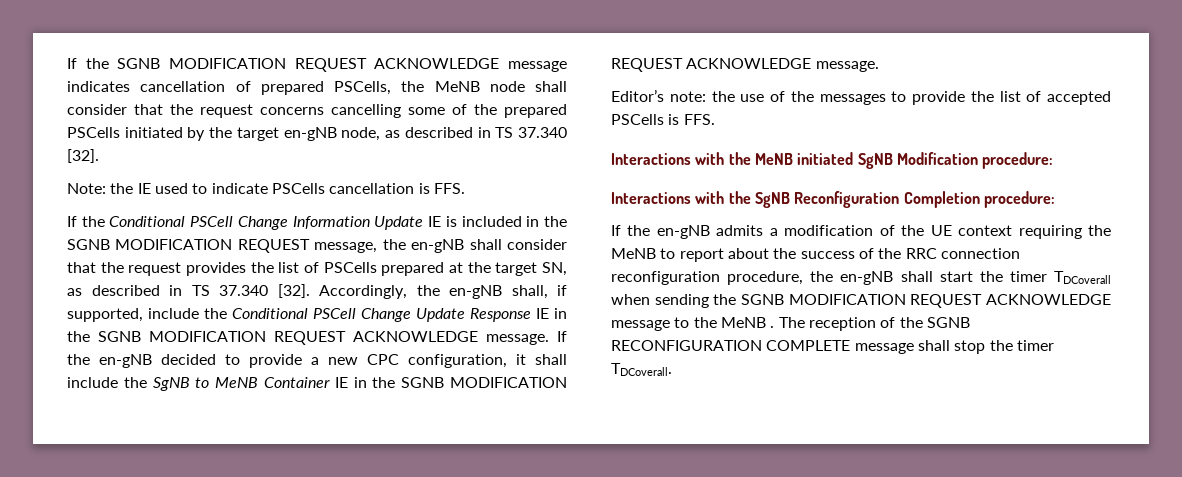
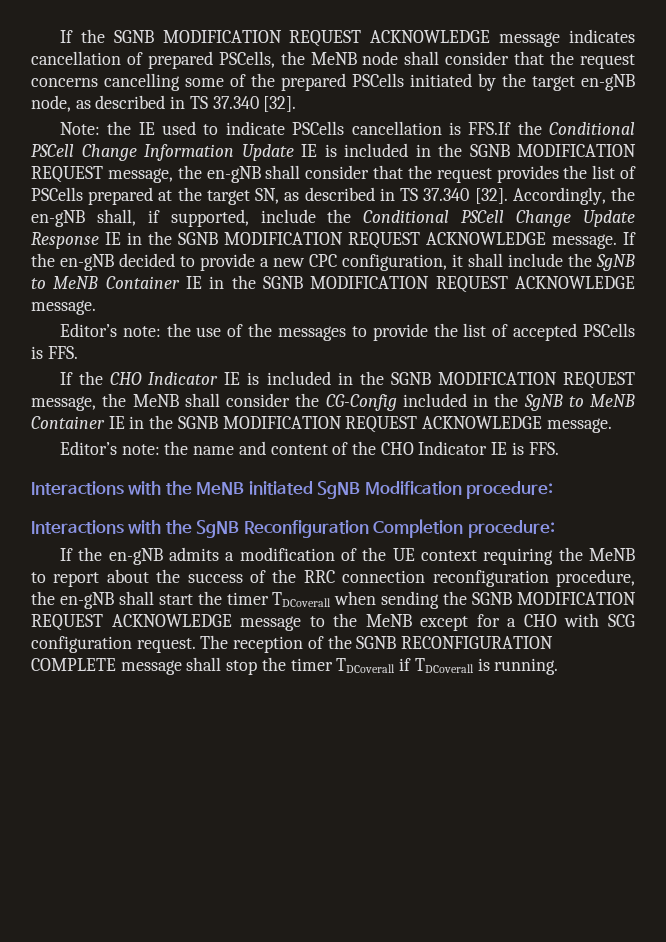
- Note: the IE used to indicate PSCells cancellation is FFS.
- If the Conditional PSCell Change Information Update IE is included in the SGNB MODIFICATION REQUEST message, the en-gNB shall consider that the request provides the list of PSCells prepared at the target SN, as described in TS 37.340 [32].
+ Note: the IE used to indicate PSCells cancellation is FFS.If the Conditional PSCell Change Information Update IE is included in the SGNB MODIFICATION REQUEST message, the en-gNB shall consider that the request provides the list of PSCells prepared at the target SN, as described in TS 37.340 [32].
+ If the CHO Indicator IE is included in the SGNB MODIFICATION REQUEST message, the MeNB shall consider the CG-Config included in the SgNB to MeNB Container IE in the SGNB MODIFICATION REQUEST ACKNOWLEDGE message.
+ Editor’s note: the name and content of the CHO Indicator IE is FFS.
- If the en-gNB admits a modification of the UE context requiring the MeNB to report about the success of the RRC connection reconfiguration procedure, the en-gNB shall start the timer TDCoverall when sending the SGNB MODIFICATION REQUEST ACKNOWLEDGE message to the MeNB .
+ If the en-gNB admits a modification of the UE context requiring the MeNB to report about the success of the RRC connection reconfiguration procedure, the en-gNB shall start the timer TDCoverall when sending the SGNB MODIFICATION REQUEST ACKNOWLEDGE message to the MeNB except for a CHO with SCG configuration request.
- The reception of the SGNB RECONFIGURATION COMPLETE message shall stop the timer TDCoverall.
+ The reception of the SGNB RECONFIGURATION COMPLETE message shall stop the timer TDCoverall if TDCoverall is running.

